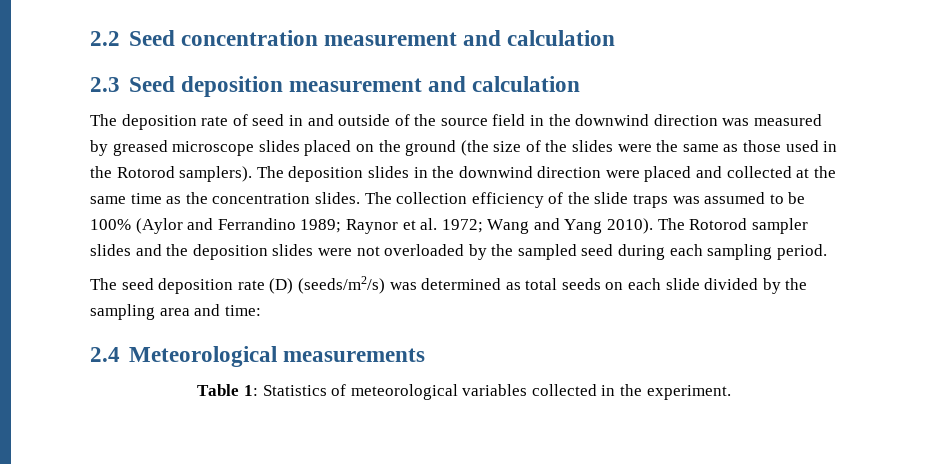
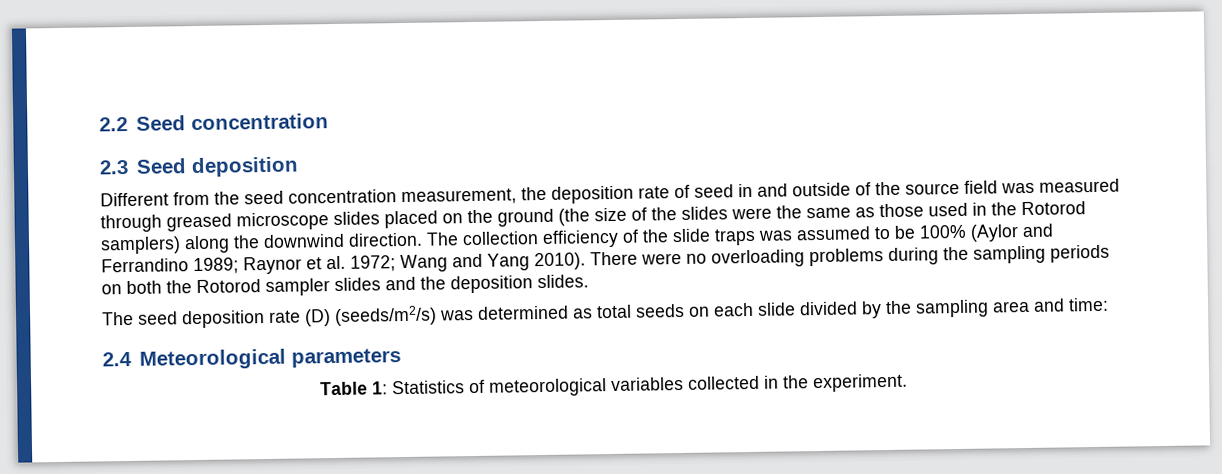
- 2.2 Seed concentration measurement and calculation
+ 2.2 Seed concentration
- 2.3 Seed deposition measurement and calculation
- The deposition rate of seed in and outside of the source field in the downwind direction was measured by greased microscope slides placed on the ground (the size of the slides were the same as those used in the Rotorod samplers). The deposition slides in the downwind direction were placed and collected at the same time as the concentration slides.
+ 2.3 Seed deposition
+ Different from the seed concentration measurement, the deposition rate of seed in and outside of the source field was measured through greased microscope slides placed on the ground (the size of the slides were the same as those used in the Rotorod samplers) along the downwind direction.
- The Rotorod sampler slides and the deposition slides were not overloaded by the sampled seed during each sampling period.
+ There were no overloading problems during the sampling periods on both the Rotorod sampler slides and the deposition slides.
- 2.4 Meteorological measurements
+ 2.4 Meteorological parameters

